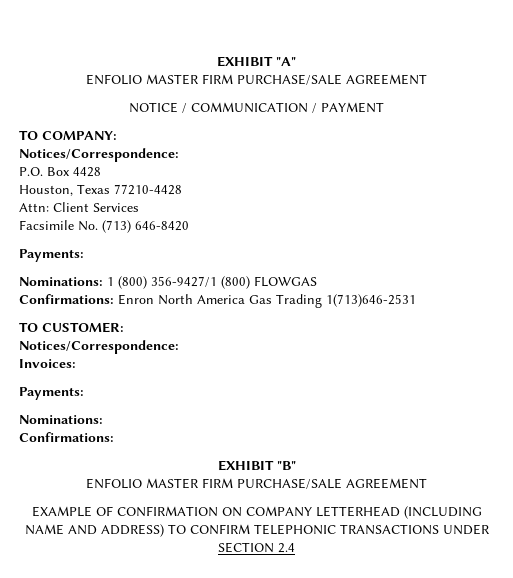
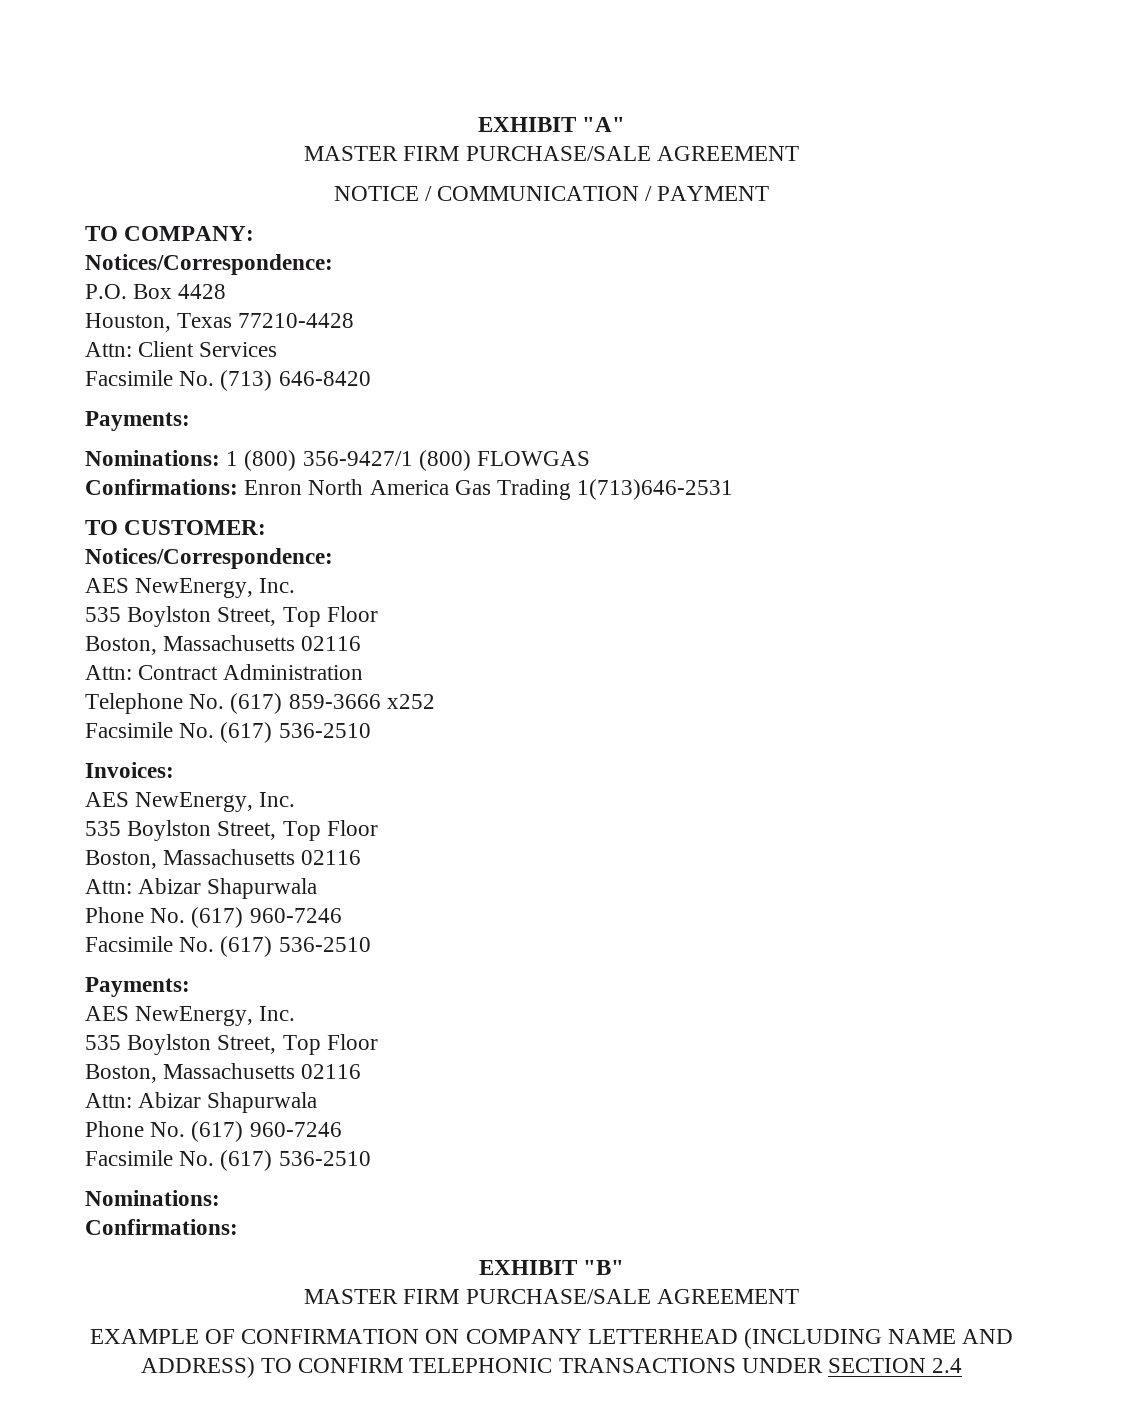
  EXHIBIT "A"
- ENFOLIO MASTER FIRM PURCHASE/SALE AGREEMENT
+ MASTER FIRM PURCHASE/SALE AGREEMENT
  TO CUSTOMER:
  Notices/Correspondence:
+ AES NewEnergy, Inc.
+ 535 Boylston Street, Top Floor
+ Boston, Massachusetts 02116
+ Attn: Contract Administration
+ Telephone No. (617) 859-3666 x252
+ Facsimile No. (617) 536-2510
  Invoices:
+ AES NewEnergy, Inc.
+ 535 Boylston Street, Top Floor
+ Boston, Massachusetts 02116
+ Attn: Abizar Shapurwala
+ Phone No. (617) 960-7246
+ Facsimile No. (617) 536-2510
  Payments:
+ AES NewEnergy, Inc.
+ 535 Boylston Street, Top Floor
+ Boston, Massachusetts 02116
+ Attn: Abizar Shapurwala
+ Phone No. (617) 960-7246
+ Facsimile No. (617) 536-2510
  EXHIBIT "B"
- ENFOLIO MASTER FIRM PURCHASE/SALE AGREEMENT
+ MASTER FIRM PURCHASE/SALE AGREEMENT

